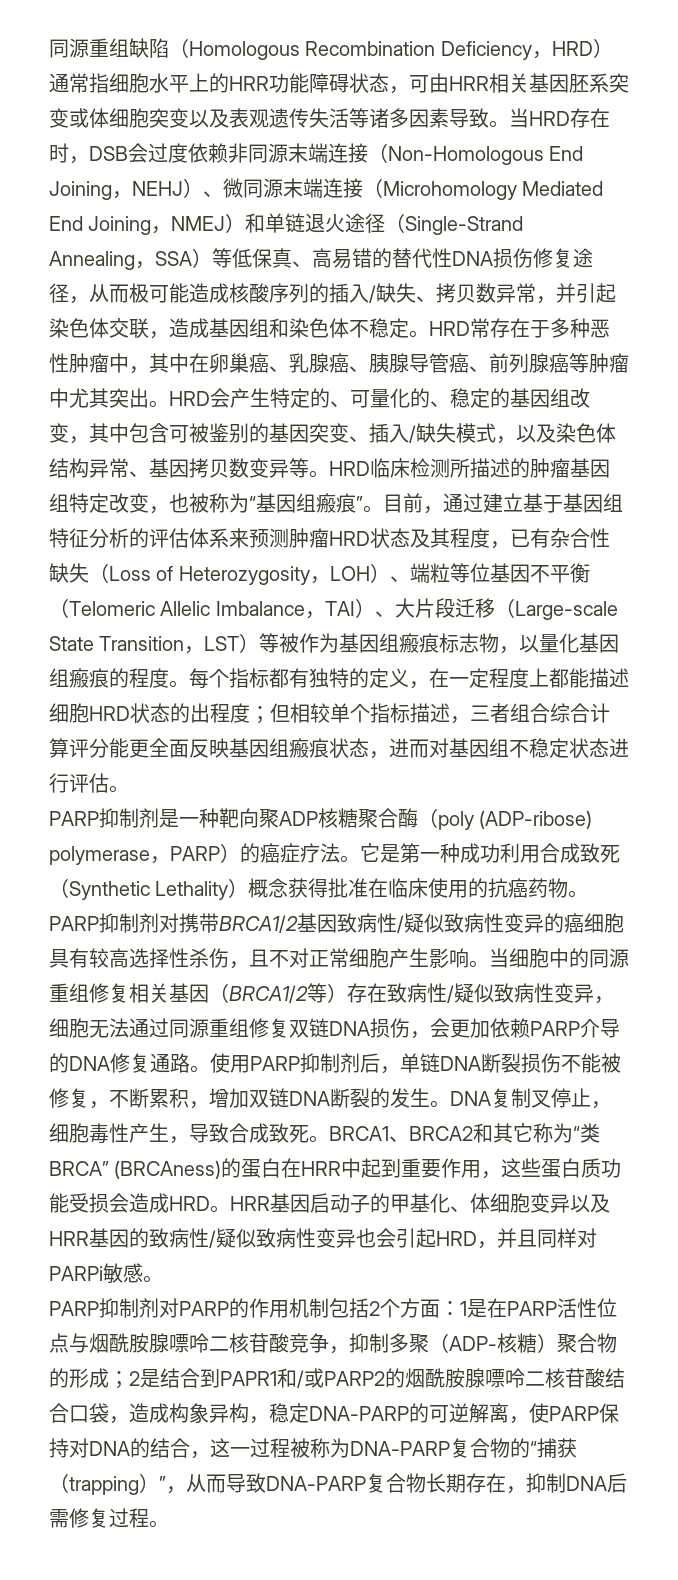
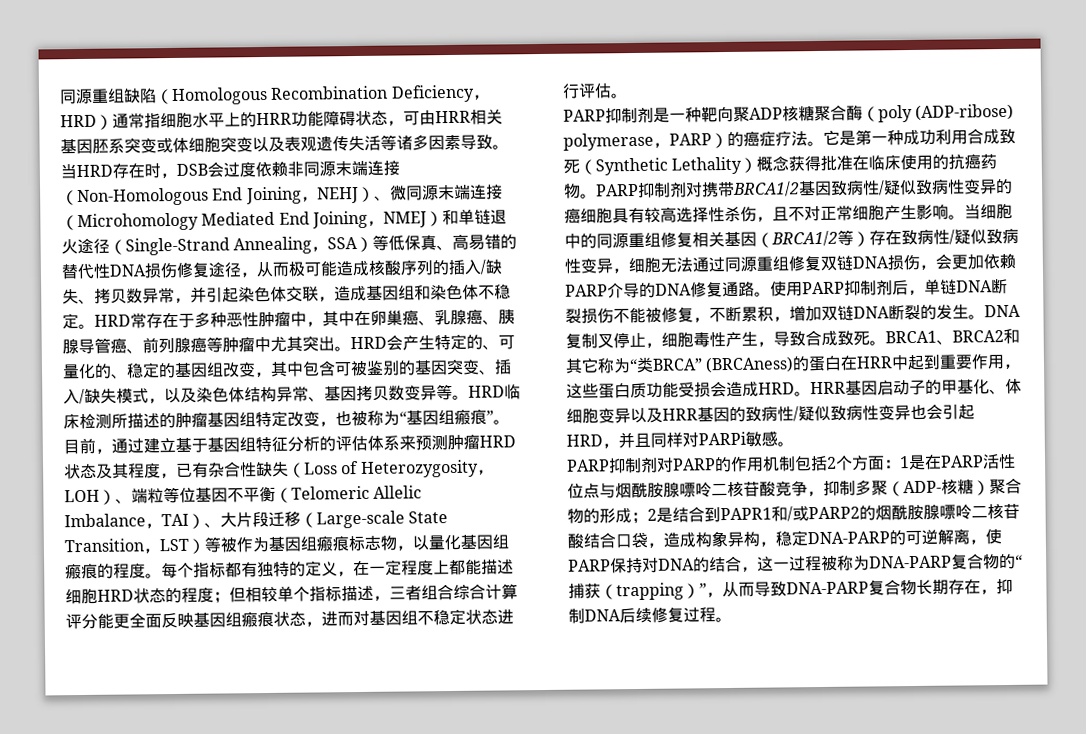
- 每个指标都有独特的定义，在一定程度上都能描述细胞HRD状态的出程度；但相较单个指标描述，三者组合综合计算评分能更全面反映基因组瘢痕状态，进而对基因组不稳定状态进行评估。
+ 每个指标都有独特的定义，在一定程度上都能描述细胞HRD状态的程度；但相较单个指标描述，三者组合综合计算评分能更全面反映基因组瘢痕状态，进而对基因组不稳定状态进行评估。
- 2是结合到PAPR1和/或PARP2的烟酰胺腺嘌呤二核苷酸结合口袋，造成构象异构，稳定DNA-PARP的可逆解离，使PARP保持对DNA的结合，这一过程被称为DNA-PARP复合物的“捕获（trapping）”，从而导致DNA-PARP复合物长期存在，抑制DNA后需修复过程。
+ 2是结合到PAPR1和/或PARP2的烟酰胺腺嘌呤二核苷酸结合口袋，造成构象异构，稳定DNA-PARP的可逆解离，使PARP保持对DNA的结合，这一过程被称为DNA-PARP复合物的“捕获（trapping）”，从而导致DNA-PARP复合物长期存在，抑制DNA后续修复过程。

